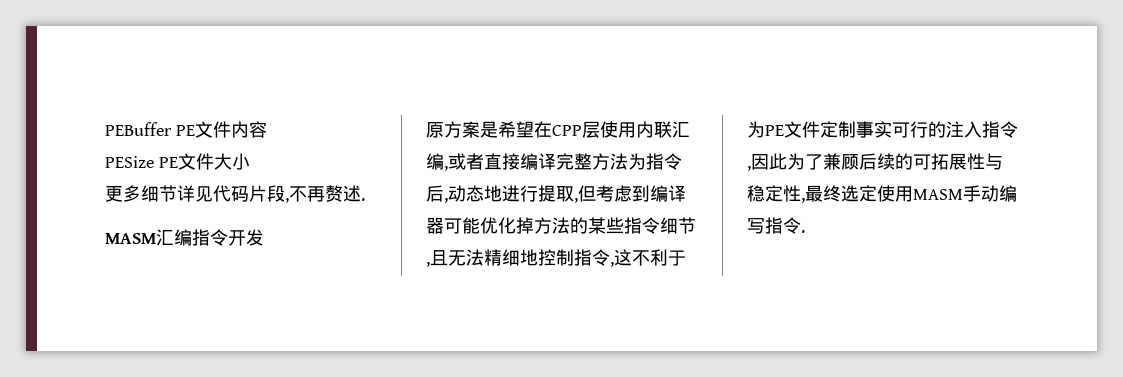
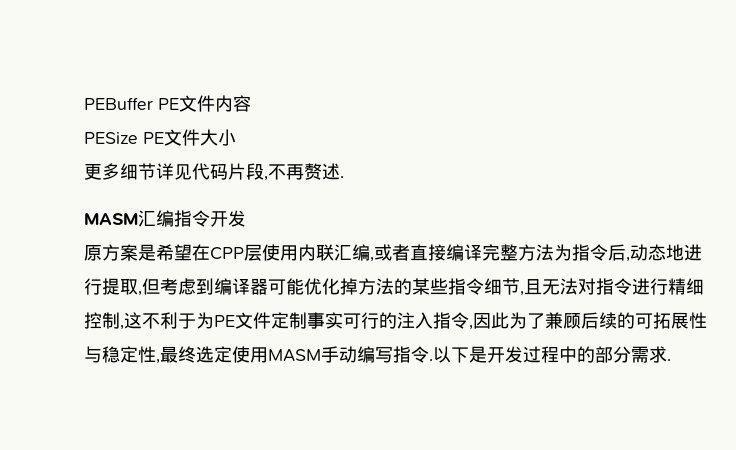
- 原方案是希望在CPP层使用内联汇编,或者直接编译完整方法为指令后,动态地进行提取,但考虑到编译器可能优化掉方法的某些指令细节,且无法精细地控制指令,这不利于为PE文件定制事实可行的注入指令,因此为了兼顾后续的可拓展性与稳定性,最终选定使用MASM手动编写指令.
+ 原方案是希望在CPP层使用内联汇编,或者直接编译完整方法为指令后,动态地进行提取,但考虑到编译器可能优化掉方法的某些指令细节,且无法对指令进行精细控制,这不利于为PE文件定制事实可行的注入指令,因此为了兼顾后续的可拓展性与稳定性,最终选定使用MASM手动编写指令.
+ 以下是开发过程中的部分需求.

